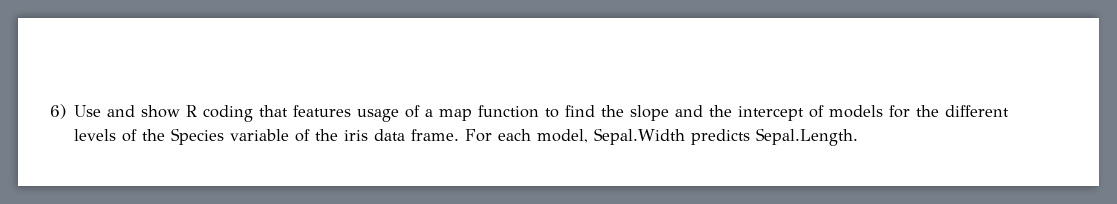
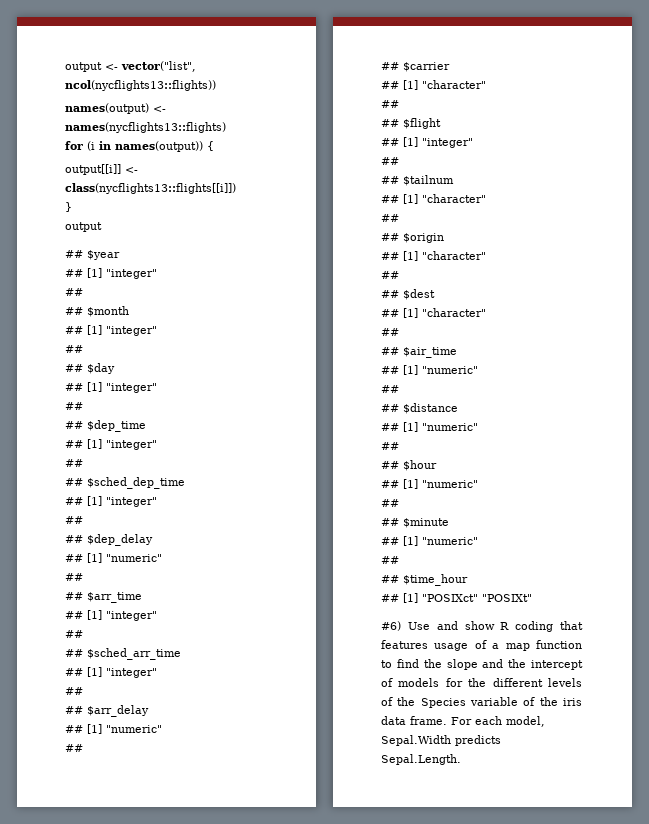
- 6) Use and show R coding that features usage of a map function to find the slope and the intercept of models for the different levels of the Species variable of the iris data frame.
+ output <- vector("list", ncol(nycflights13::flights))
+ names(output) <- names(nycflights13::flights)
+ for (i in names(output)) {
+ output[[i]] <- class(nycflights13::flights[[i]])
+ }
+ output
+ ## $year
+ ## [1] "integer"
+ ##
+ ## $month
+ ## [1] "integer"
+ ##
+ ## $day
+ ## [1] "integer"
+ ##
+ ## $dep_time
+ ## [1] "integer"
+ ##
+ ## $sched_dep_time
+ ## [1] "integer"
+ ##
+ ## $dep_delay
+ ## [1] "numeric"
+ ##
+ ## $arr_time
+ ## [1] "integer"
+ ##
+ ## $sched_arr_time
+ ## [1] "integer"
+ ##
+ ## $arr_delay
+ ## [1] "numeric"
+ ##
+ ## $carrier
+ ## [1] "character"
+ ##
+ ## $flight
+ ## [1] "integer"
+ ##
+ ## $tailnum
+ ## [1] "character"
+ ##
+ ## $origin
+ ## [1] "character"
+ ##
+ ## $dest
+ ## [1] "character"
+ ##
+ ## $air_time
+ ## [1] "numeric"
+ ##
+ ## $distance
+ ## [1] "numeric"
+ ##
+ ## $hour
+ ## [1] "numeric"
+ ##
+ ## $minute
+ ## [1] "numeric"
+ ##
+ ## $time_hour
+ ## [1] "POSIXct" "POSIXt"
+ #6) Use and show R coding that features usage of a map function to find the slope and the intercept of models for the different levels of the Species variable of the iris data frame.

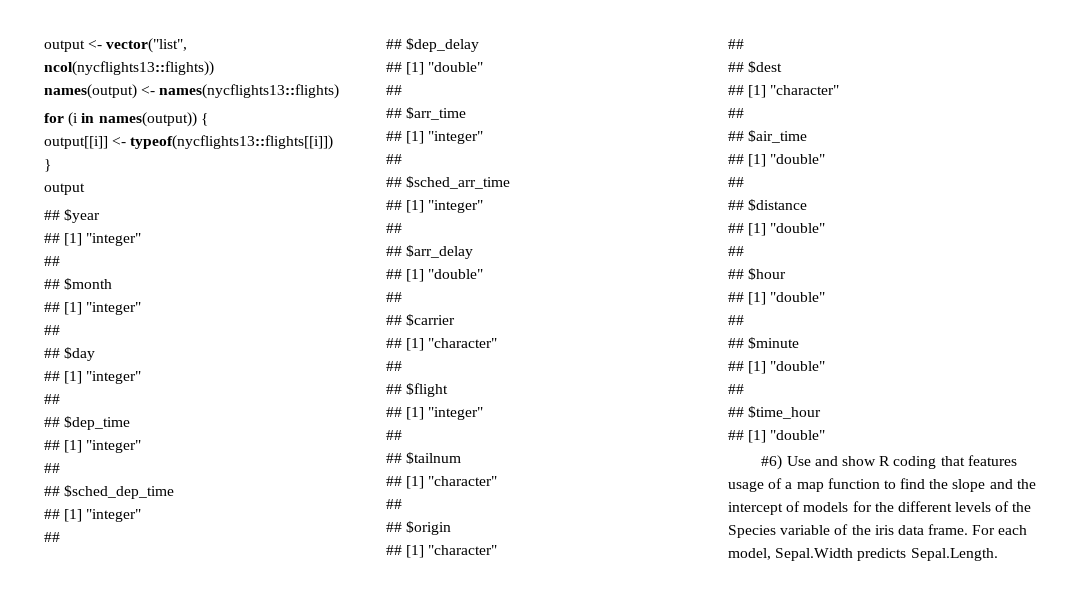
- output[[i]] <- class(nycflights13::flights[[i]])
+ output[[i]] <- typeof(nycflights13::flights[[i]])
  ## $dep_delay
- ## [1] "numeric"
+ ## [1] "double"
  ## $arr_delay
- ## [1] "numeric"
+ ## [1] "double"
  ## $air_time
- ## [1] "numeric"
+ ## [1] "double"
  ## $distance
- ## [1] "numeric"
+ ## [1] "double"
  ## $hour
- ## [1] "numeric"
+ ## [1] "double"
  ## $minute
- ## [1] "numeric"
+ ## [1] "double"
  ## $time_hour
- ## [1] "POSIXct" "POSIXt"
+ ## [1] "double"

